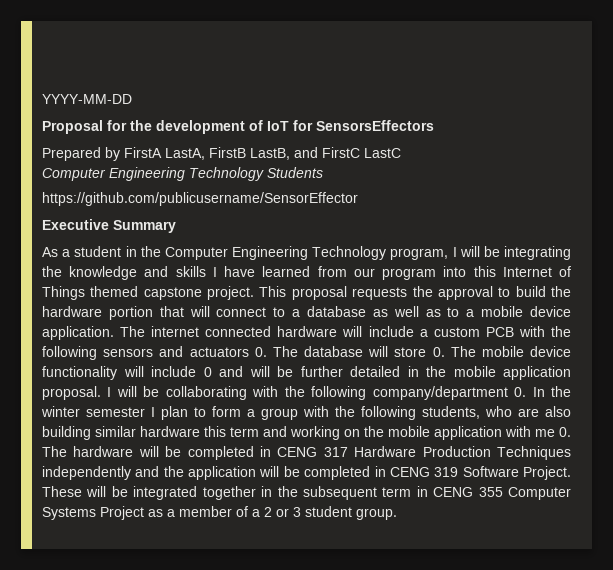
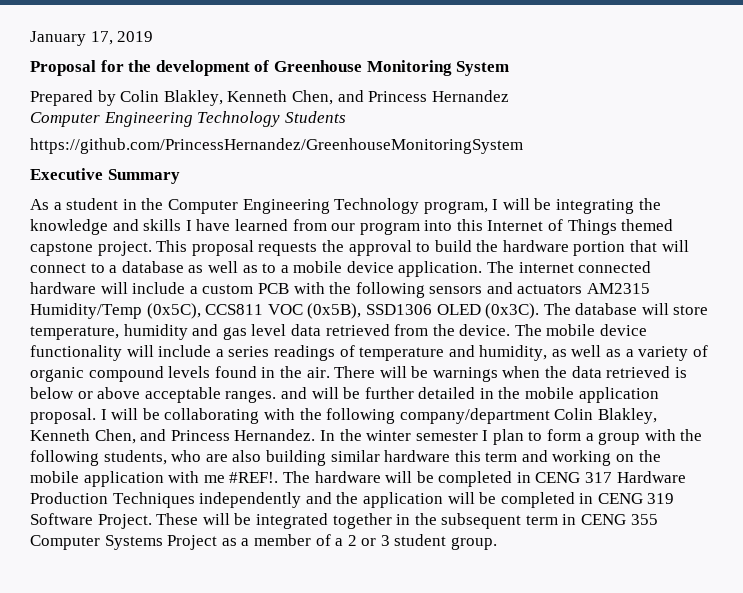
- YYYY-MM-DD
+ January 17, 2019
- Proposal for the development of IoT for SensorsEffectors
+ Proposal for the development of Greenhouse Monitoring System
- Prepared by FirstA LastA, FirstB LastB, and FirstC LastC
+ Prepared by Colin Blakley, Kenneth Chen, and Princess Hernandez
- https://github.com/publicusername/SensorEffector
+ https://github.com/PrincessHernandez/GreenhouseMonitoringSystem
- The internet connected hardware will include a custom PCB with the following sensors and actuators 0. The database will store 0. The mobile device functionality will include 0 and will be further detailed in the mobile application proposal.
+ The internet connected hardware will include a custom PCB with the following sensors and actuators AM2315 Humidity/Temp (0x5C), CCS811 VOC (0x5B), SSD1306 OLED (0x3C). The database will store temperature, humidity and gas level data retrieved from the device. The mobile device functionality will include a series readings of temperature and humidity, as well as a variety of organic compound levels found in the air. There will be warnings when the data retrieved is below or above acceptable ranges. and will be further detailed in the mobile application proposal.
- I will be collaborating with the following company/department 0. In the winter semester I plan to form a group with the following students, who are also building similar hardware this term and working on the mobile application with me 0. The hardware will be completed in CENG 317 Hardware Production Techniques independently and the application will be completed in CENG 319 Software Project.
+ I will be collaborating with the following company/department Colin Blakley, Kenneth Chen, and Princess Hernandez. In the winter semester I plan to form a group with the following students, who are also building similar hardware this term and working on the mobile application with me #REF!. The hardware will be completed in CENG 317 Hardware Production Techniques independently and the application will be completed in CENG 319 Software Project.

